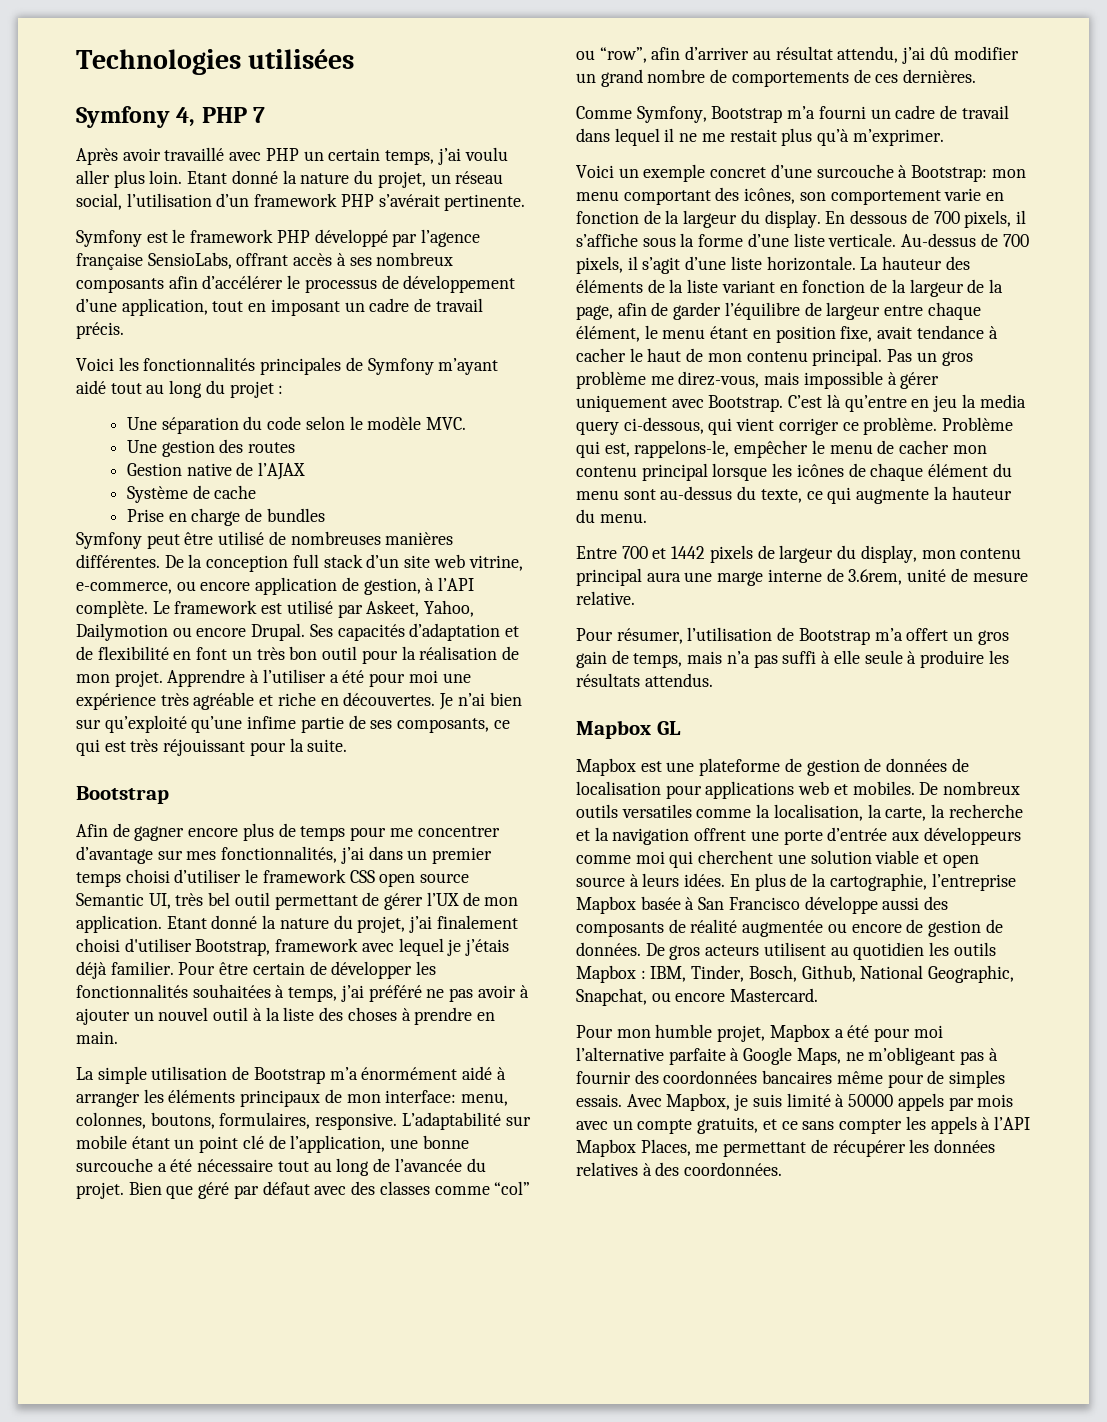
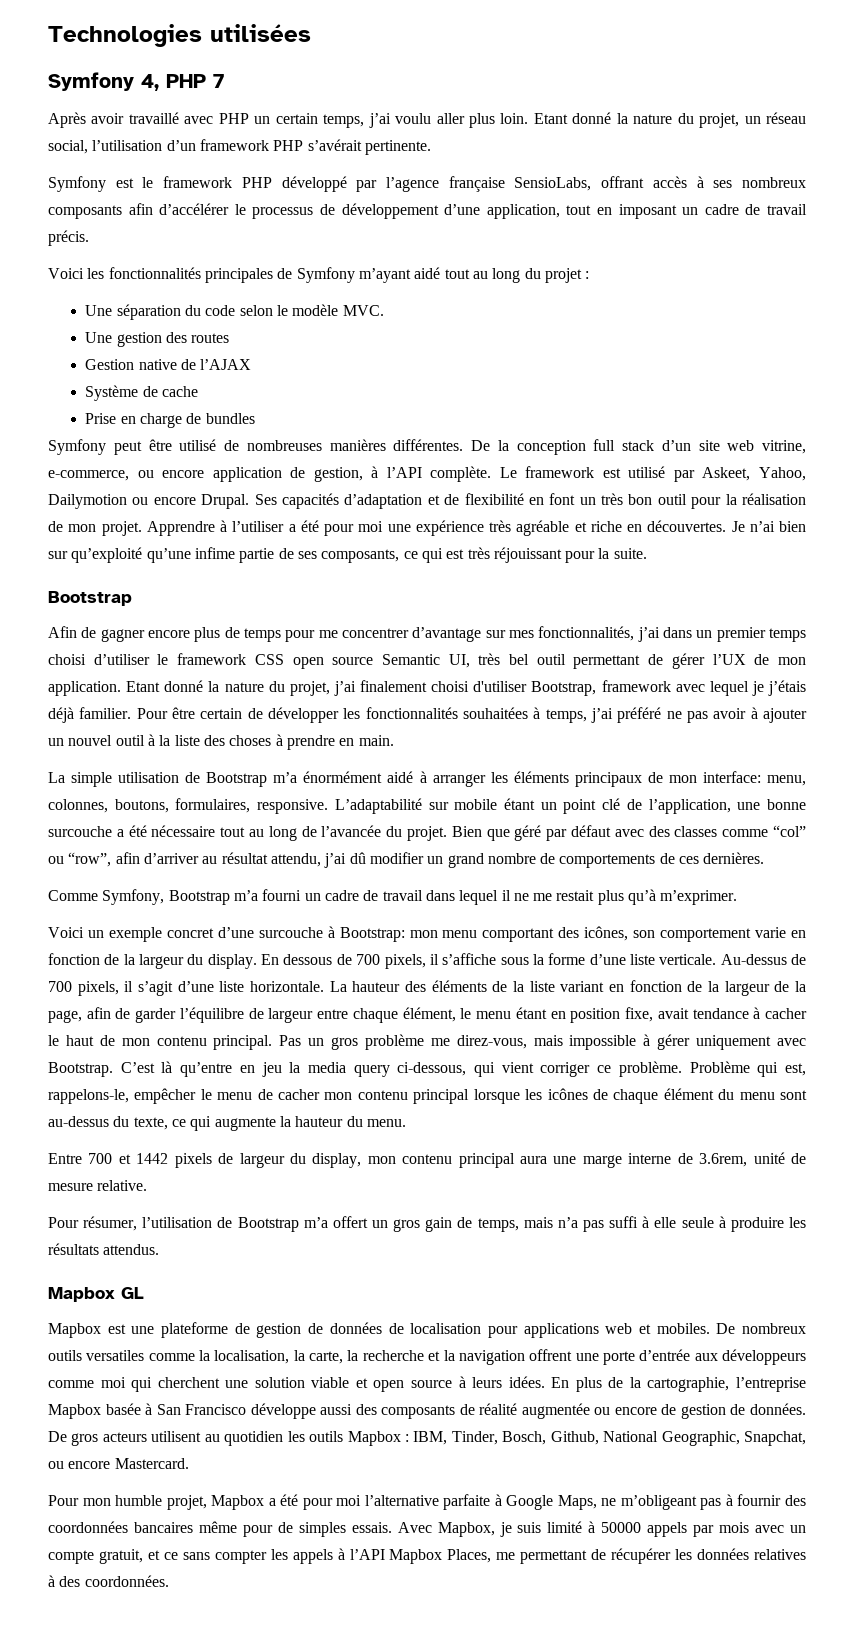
- Avec Mapbox, je suis limité à 50000 appels par mois avec un compte gratuits, et ce sans compter les appels à l’API Mapbox Places, me permettant de récupérer les données relatives à des coordonnées.
+ Avec Mapbox, je suis limité à 50000 appels par mois avec un compte gratuit, et ce sans compter les appels à l’API Mapbox Places, me permettant de récupérer les données relatives à des coordonnées.

